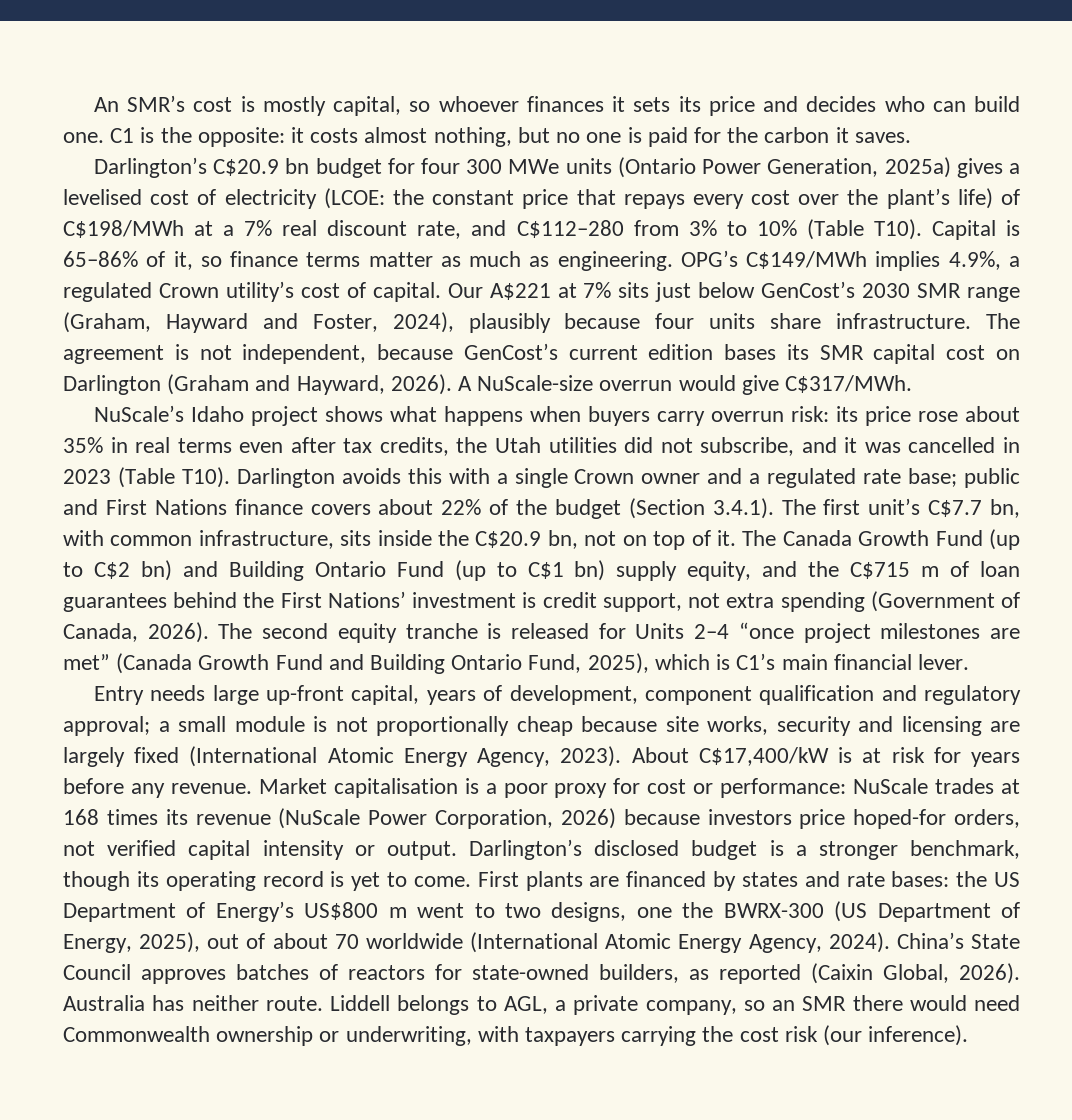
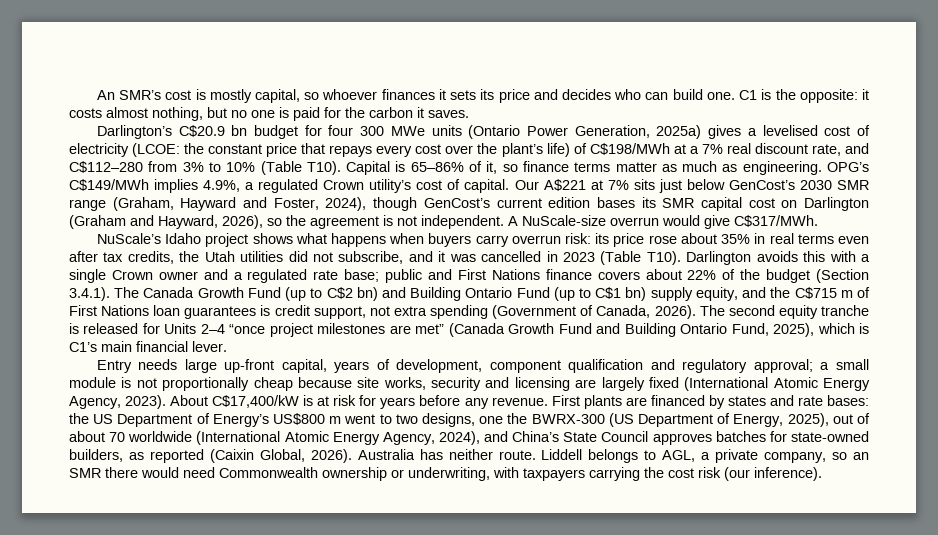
- Our A$221 at 7% sits just below GenCost’s 2030 SMR range (Graham, Hayward and Foster, 2024), plausibly because four units share infrastructure. The agreement is not independent, because GenCost’s current edition bases its SMR capital cost on Darlington (Graham and Hayward, 2026).
+ Our A$221 at 7% sits just below GenCost’s 2030 SMR range (Graham, Hayward and Foster, 2024), though GenCost’s current edition bases its SMR capital cost on Darlington (Graham and Hayward, 2026), so the agreement is not independent.
- Darlington avoids this with a single Crown owner and a regulated rate base; public and First Nations finance covers about 22% of the budget (Section 3.4.1). The first unit’s C$7.7 bn, with common infrastructure, sits inside the C$20.9 bn, not on top of it. The Canada Growth Fund (up to C$2 bn) and Building Ontario Fund (up to C$1 bn) supply equity, and the C$715 m of loan guarantees behind the First Nations’ investment is credit support, not extra spending (Government of Canada, 2026).
+ Darlington avoids this with a single Crown owner and a regulated rate base; public and First Nations finance covers about 22% of the budget (Section 3.4.1). The Canada Growth Fund (up to C$2 bn) and Building Ontario Fund (up to C$1 bn) supply equity, and the C$715 m of First Nations loan guarantees is credit support, not extra spending (Government of Canada, 2026).
- Market capitalisation is a poor proxy for cost or performance: NuScale trades at 168 times its revenue (NuScale Power Corporation, 2026) because investors price hoped-for orders, not verified capital intensity or output. Darlington’s disclosed budget is a stronger benchmark, though its operating record is yet to come.
- First plants are financed by states and rate bases: the US Department of Energy’s US$800 m went to two designs, one the BWRX-300 (US Department of Energy, 2025), out of about 70 worldwide (International Atomic Energy Agency, 2024). China’s State Council approves batches of reactors for state-owned builders, as reported (Caixin Global, 2026).
+ First plants are financed by states and rate bases: the US Department of Energy’s US$800 m went to two designs, one the BWRX-300 (US Department of Energy, 2025), out of about 70 worldwide (International Atomic Energy Agency, 2024), and China’s State Council approves batches for state-owned builders, as reported (Caixin Global, 2026).

